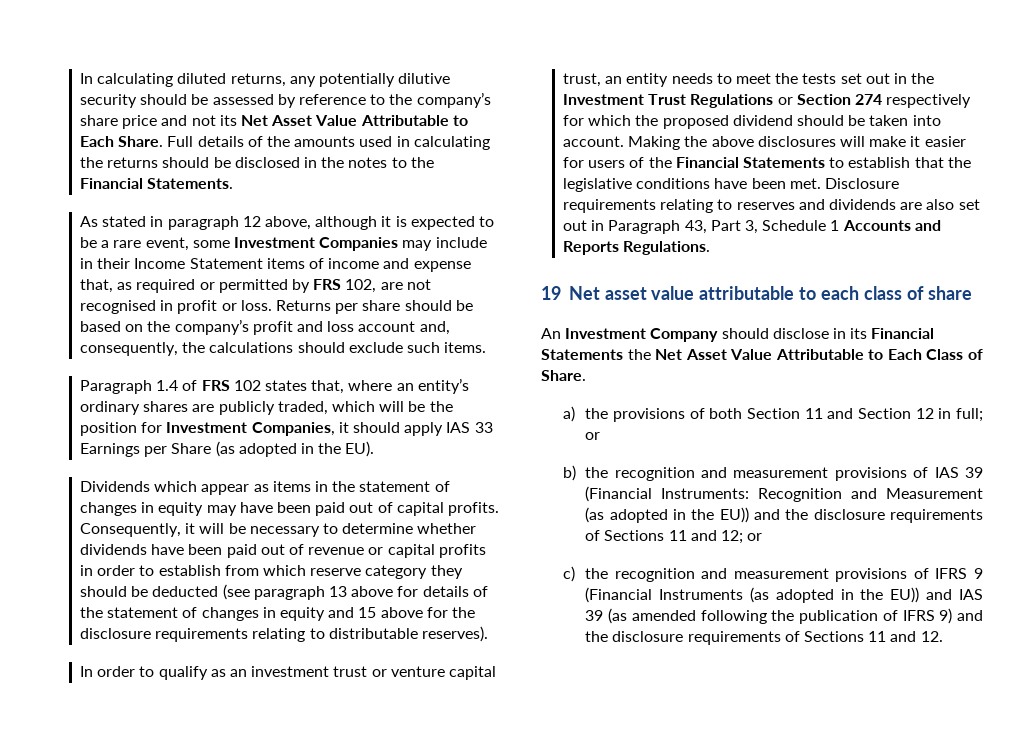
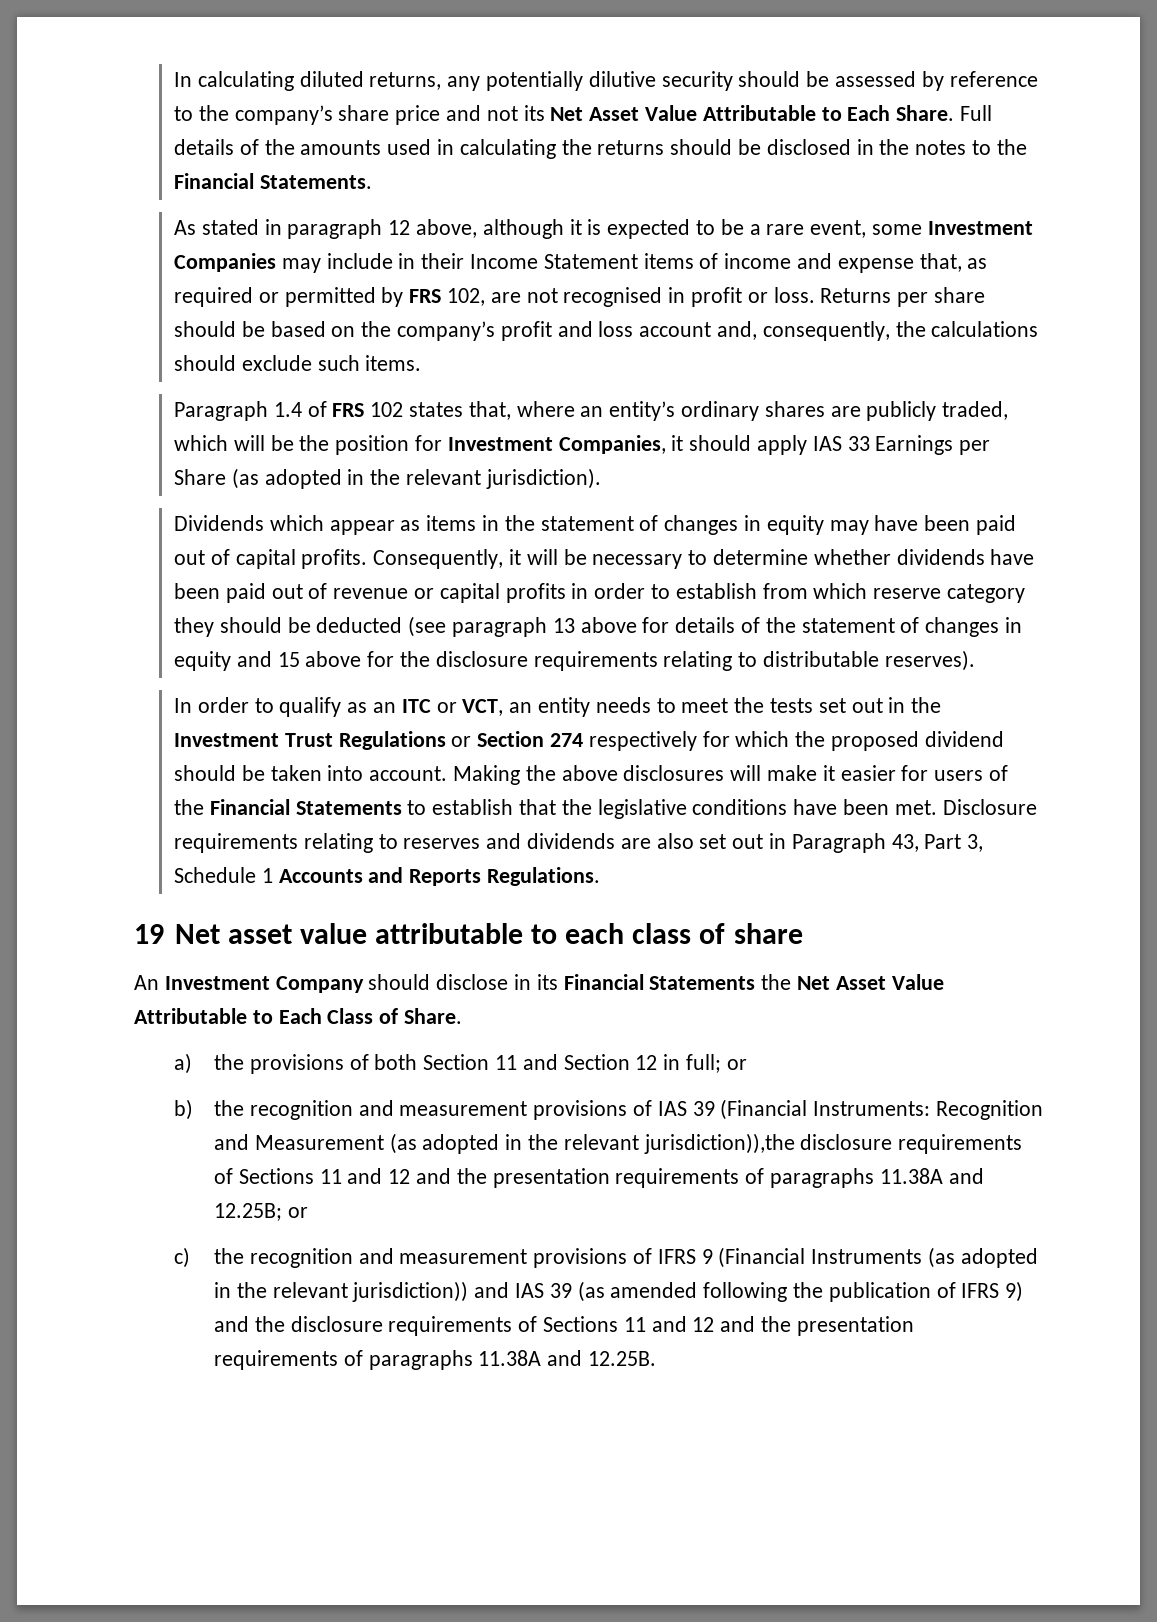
- Paragraph 1.4 of FRS 102 states that, where an entity’s ordinary shares are publicly traded, which will be the position for Investment Companies, it should apply IAS 33 Earnings per Share (as adopted in the EU).
+ Paragraph 1.4 of FRS 102 states that, where an entity’s ordinary shares are publicly traded, which will be the position for Investment Companies, it should apply IAS 33 Earnings per Share (as adopted in the relevant jurisdiction).
- In order to qualify as an investment trust or venture capital trust, an entity needs to meet the tests set out in the Investment Trust Regulations or Section 274 respectively for which the proposed dividend should be taken into account.
+ In order to qualify as an ITC or VCT, an entity needs to meet the tests set out in the Investment Trust Regulations or Section 274 respectively for which the proposed dividend should be taken into account.
- b) the recognition and measurement provisions of IAS 39 (Financial Instruments: Recognition and Measurement (as adopted in the EU)) and the disclosure requirements of Sections 11 and 12; or
+ b) the recognition and measurement provisions of IAS 39 (Financial Instruments: Recognition and Measurement (as adopted in the relevant jurisdiction)),the disclosure requirements of Sections 11 and 12 and the presentation requirements of paragraphs 11.38A and 12.25B; or
- c) the recognition and measurement provisions of IFRS 9 (Financial Instruments (as adopted in the EU)) and IAS 39 (as amended following the publication of IFRS 9) and the disclosure requirements of Sections 11 and 12.
+ c) the recognition and measurement provisions of IFRS 9 (Financial Instruments (as adopted in the relevant jurisdiction)) and IAS 39 (as amended following the publication of IFRS 9) and the disclosure requirements of Sections 11 and 12 and the presentation requirements of paragraphs 11.38A and 12.25B.

